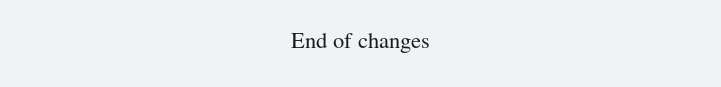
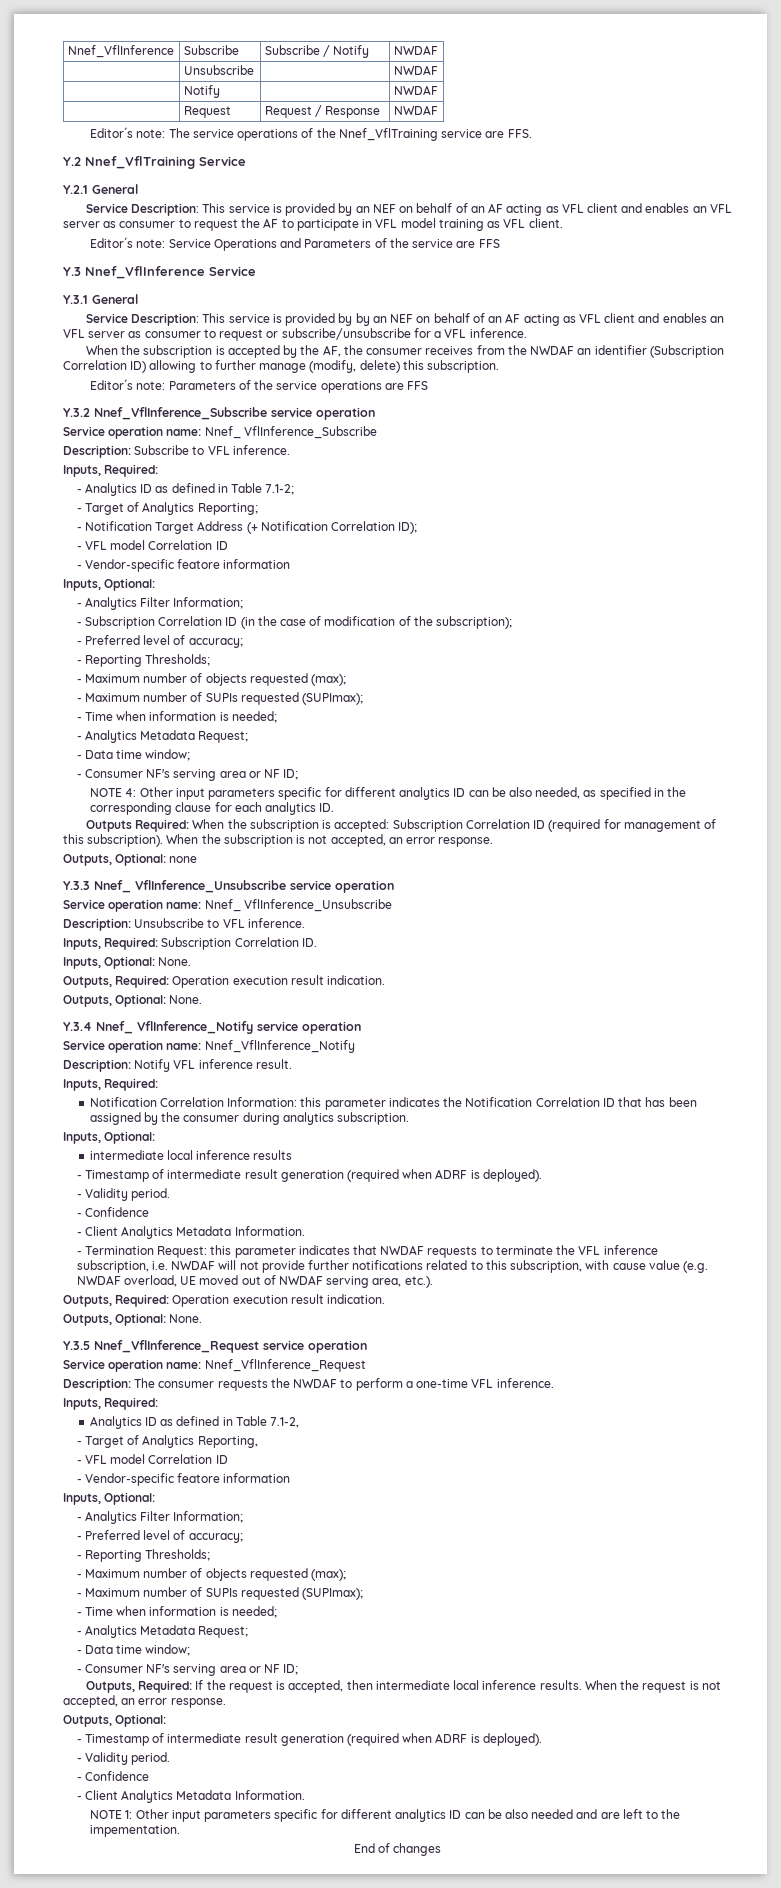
+ Nnef_VflInference | Subscribe | Subscribe / Notify | NWDAF
+ | Unsubscribe | | NWDAF
+ | Notify | | NWDAF
+ | Request | Request / Response | NWDAF
+ Editor´s note: The service operations of the Nnef_VflTraining service are FFS.
+ Y.2 Nnef_VflTraining Service
+ Y.2.1 General
+ Service Description: This service is provided by an NEF on behalf of an AF acting as VFL client and enables an VFL server as consumer to request the AF to participate in VFL model training as VFL client.
+ Editor´s note: Service Operations and Parameters of the service are FFS
+ Y.3 Nnef_VflInference Service
+ Y.3.1 General
+ Service Description: This service is provided by by an NEF on behalf of an AF acting as VFL client and enables an VFL server as consumer to request or subscribe/unsubscribe for a VFL inference.
+ When the subscription is accepted by the AF, the consumer receives from the NWDAF an identifier (Subscription Correlation ID) allowing to further manage (modify, delete) this subscription.
+ Editor´s note: Parameters of the service operations are FFS
+ Y.3.2 Nnef_VflInference_Subscribe service operation
+ Service operation name: Nnef_ VflInference_Subscribe
+ Description: Subscribe to VFL inference.
+ Inputs, Required:
+ - Analytics ID as defined in Table 7.1-2;
+ - Target of Analytics Reporting;
+ - Notification Target Address (+ Notification Correlation ID);
+ - VFL model Correlation ID
+ - Vendor-specific featore information
+ Inputs, Optional:
+ - Analytics Filter Information;
+ - Subscription Correlation ID (in the case of modification of the subscription);
+ - Preferred level of accuracy;
+ - Reporting Thresholds;
+ - Maximum number of objects requested (max);
+ - Maximum number of SUPIs requested (SUPImax);
+ - Time when information is needed;
+ - Analytics Metadata Request;
+ - Data time window;
+ - Consumer NF's serving area or NF ID;
+ NOTE 4: Other input parameters specific for different analytics ID can be also needed, as specified in the corresponding clause for each analytics ID.
+ Outputs Required: When the subscription is accepted: Subscription Correlation ID (required for management of this subscription). When the subscription is not accepted, an error response.
+ Outputs, Optional: none
+ Y.3.3 Nnef_ VflInference_Unsubscribe service operation
+ Service operation name: Nnef_ VflInference_Unsubscribe
+ Description: Unsubscribe to VFL inference.
+ Inputs, Required: Subscription Correlation ID.
+ Inputs, Optional: None.
+ Outputs, Required: Operation execution result indication.
+ Outputs, Optional: None.
+ Y.3.4 Nnef_ VflInference_Notify service operation
+ Service operation name: Nnef_VflInference_Notify
+ Description: Notify VFL inference result.
+ Inputs, Required:
+ Notification Correlation Information: this parameter indicates the Notification Correlation ID that has been assigned by the consumer during analytics subscription.
+ Inputs, Optional:
+ intermediate local inference results
+ - Timestamp of intermediate result generation (required when ADRF is deployed).
+ - Validity period.
+ - Confidence
+ - Client Analytics Metadata Information.
+ - Termination Request: this parameter indicates that NWDAF requests to terminate the VFL inference subscription, i.e. NWDAF will not provide further notifications related to this subscription, with cause value (e.g. NWDAF overload, UE moved out of NWDAF serving area, etc.).
+ Outputs, Required: Operation execution result indication.
+ Outputs, Optional: None.
+ Y.3.5 Nnef_VflInference_Request service operation
+ Service operation name: Nnef_VflInference_Request
+ Description: The consumer requests the NWDAF to perform a one-time VFL inference.
+ Inputs, Required:
+ Analytics ID as defined in Table 7.1-2,
+ - Target of Analytics Reporting,
+ - VFL model Correlation ID
+ - Vendor-specific featore information
+ Inputs, Optional:
+ - Analytics Filter Information;
+ - Preferred level of accuracy;
+ - Reporting Thresholds;
+ - Maximum number of objects requested (max);
+ - Maximum number of SUPIs requested (SUPImax);
+ - Time when information is needed;
+ - Analytics Metadata Request;
+ - Data time window;
+ - Consumer NF's serving area or NF ID;
+ Outputs, Required: If the request is accepted, then intermediate local inference results. When the request is not accepted, an error response.
+ Outputs, Optional:
+ - Timestamp of intermediate result generation (required when ADRF is deployed).
+ - Validity period.
+ - Confidence
+ - Client Analytics Metadata Information.
+ NOTE 1: Other input parameters specific for different analytics ID can be also needed and are left to the impementation.

